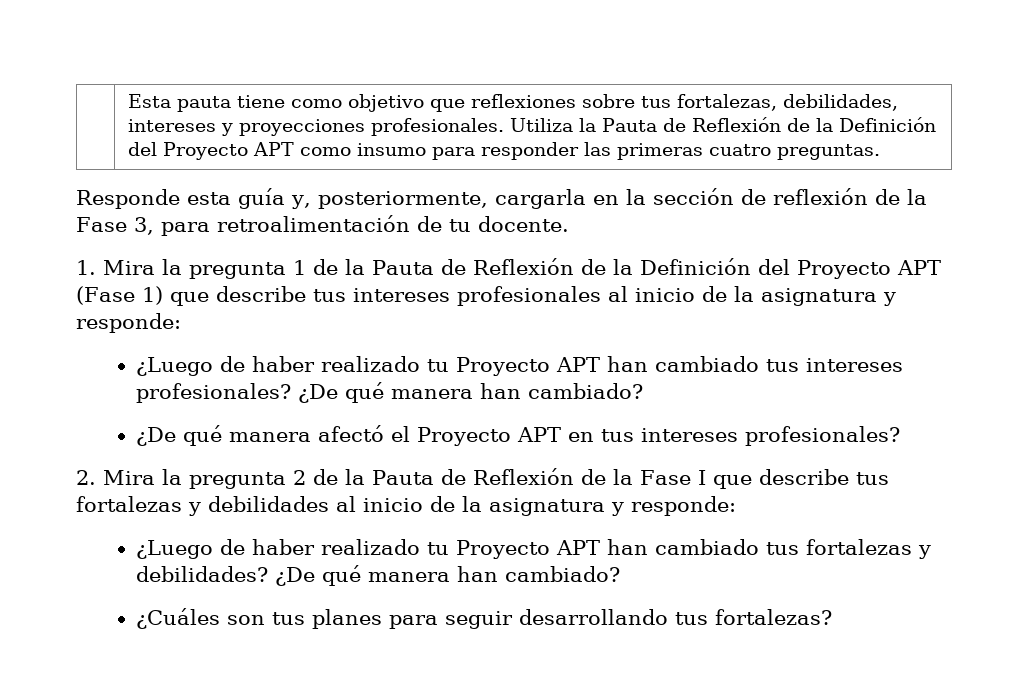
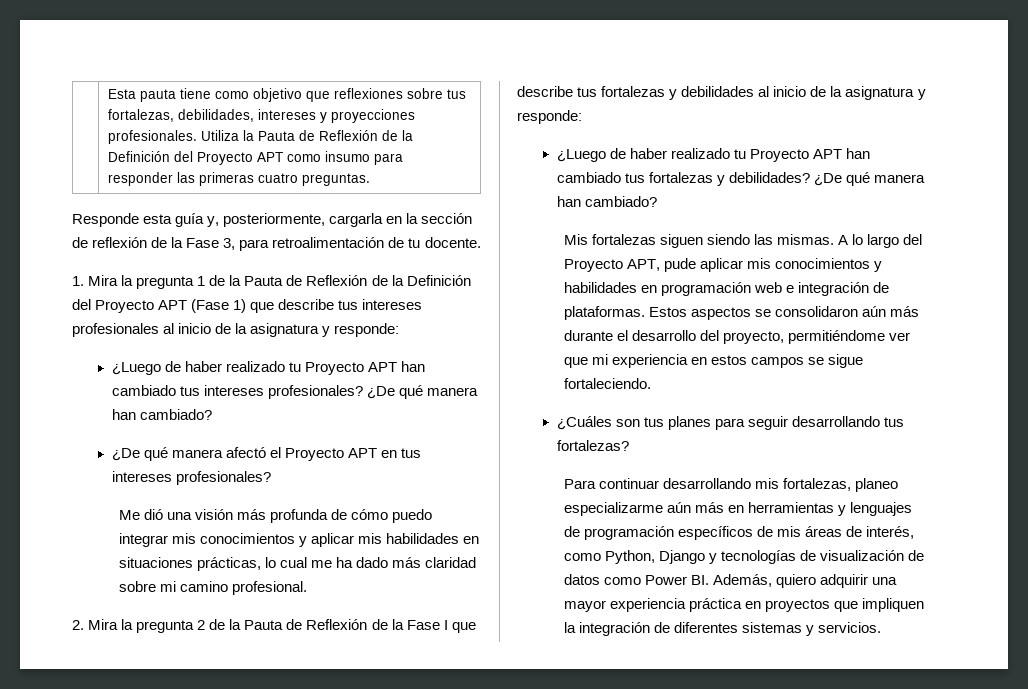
+ Me dió una visión más profunda de cómo puedo integrar mis conocimientos y aplicar mis habilidades en situaciones prácticas, lo cual me ha dado más claridad sobre mi camino profesional.
+ Mis fortalezas siguen siendo las mismas. A lo largo del Proyecto APT, pude aplicar mis conocimientos y habilidades en programación web e integración de plataformas. Estos aspectos se consolidaron aún más durante el desarrollo del proyecto, permitiéndome ver que mi experiencia en estos campos se sigue fortaleciendo.
+ Para continuar desarrollando mis fortalezas, planeo especializarme aún más en herramientas y lenguajes de programación específicos de mis áreas de interés, como Python, Django y tecnologías de visualización de datos como Power BI. Además, quiero adquirir una mayor experiencia práctica en proyectos que impliquen la integración de diferentes sistemas y servicios.

